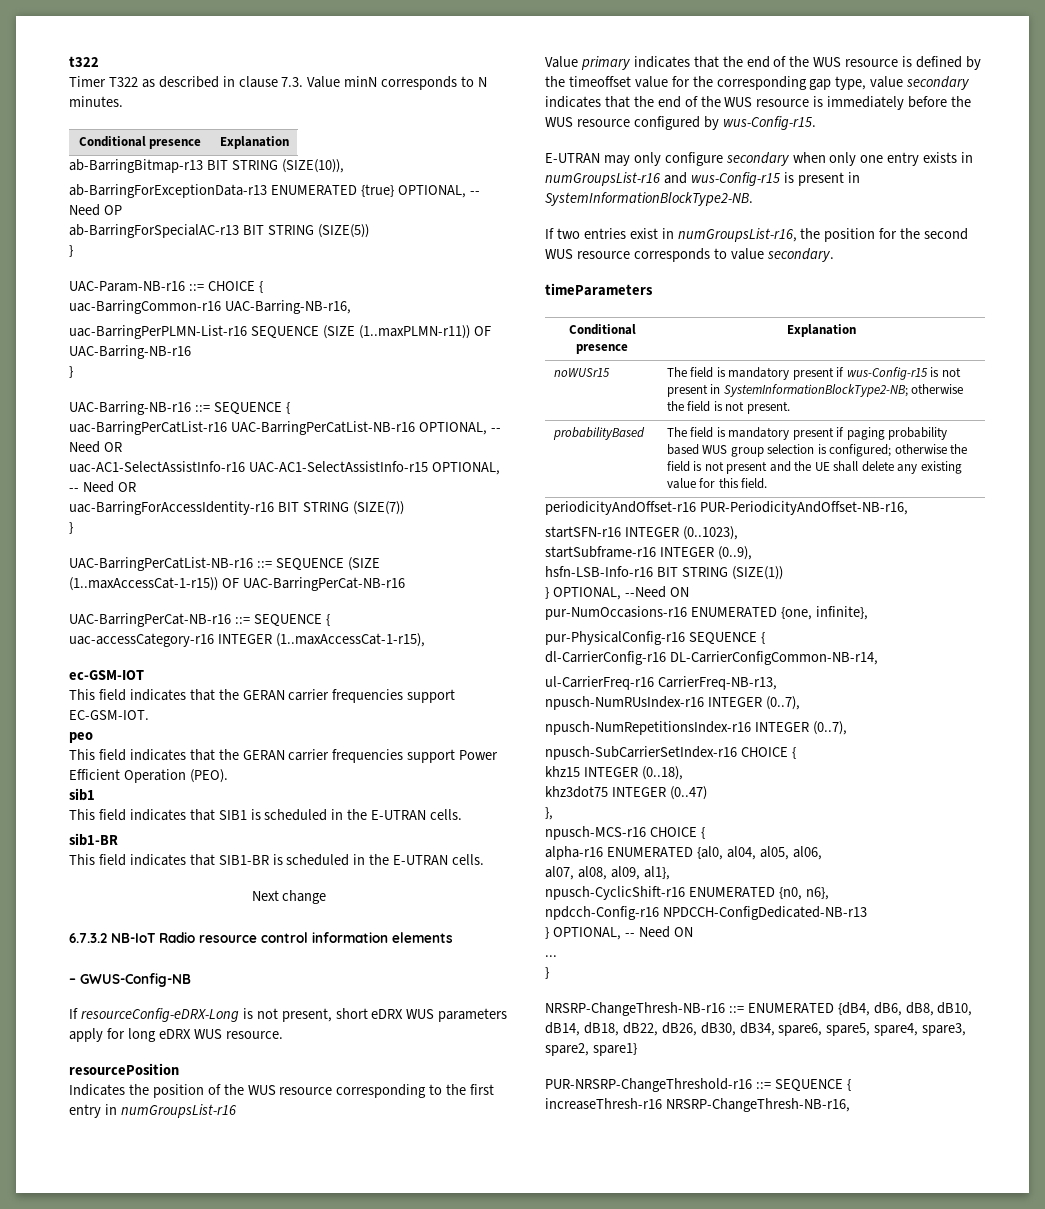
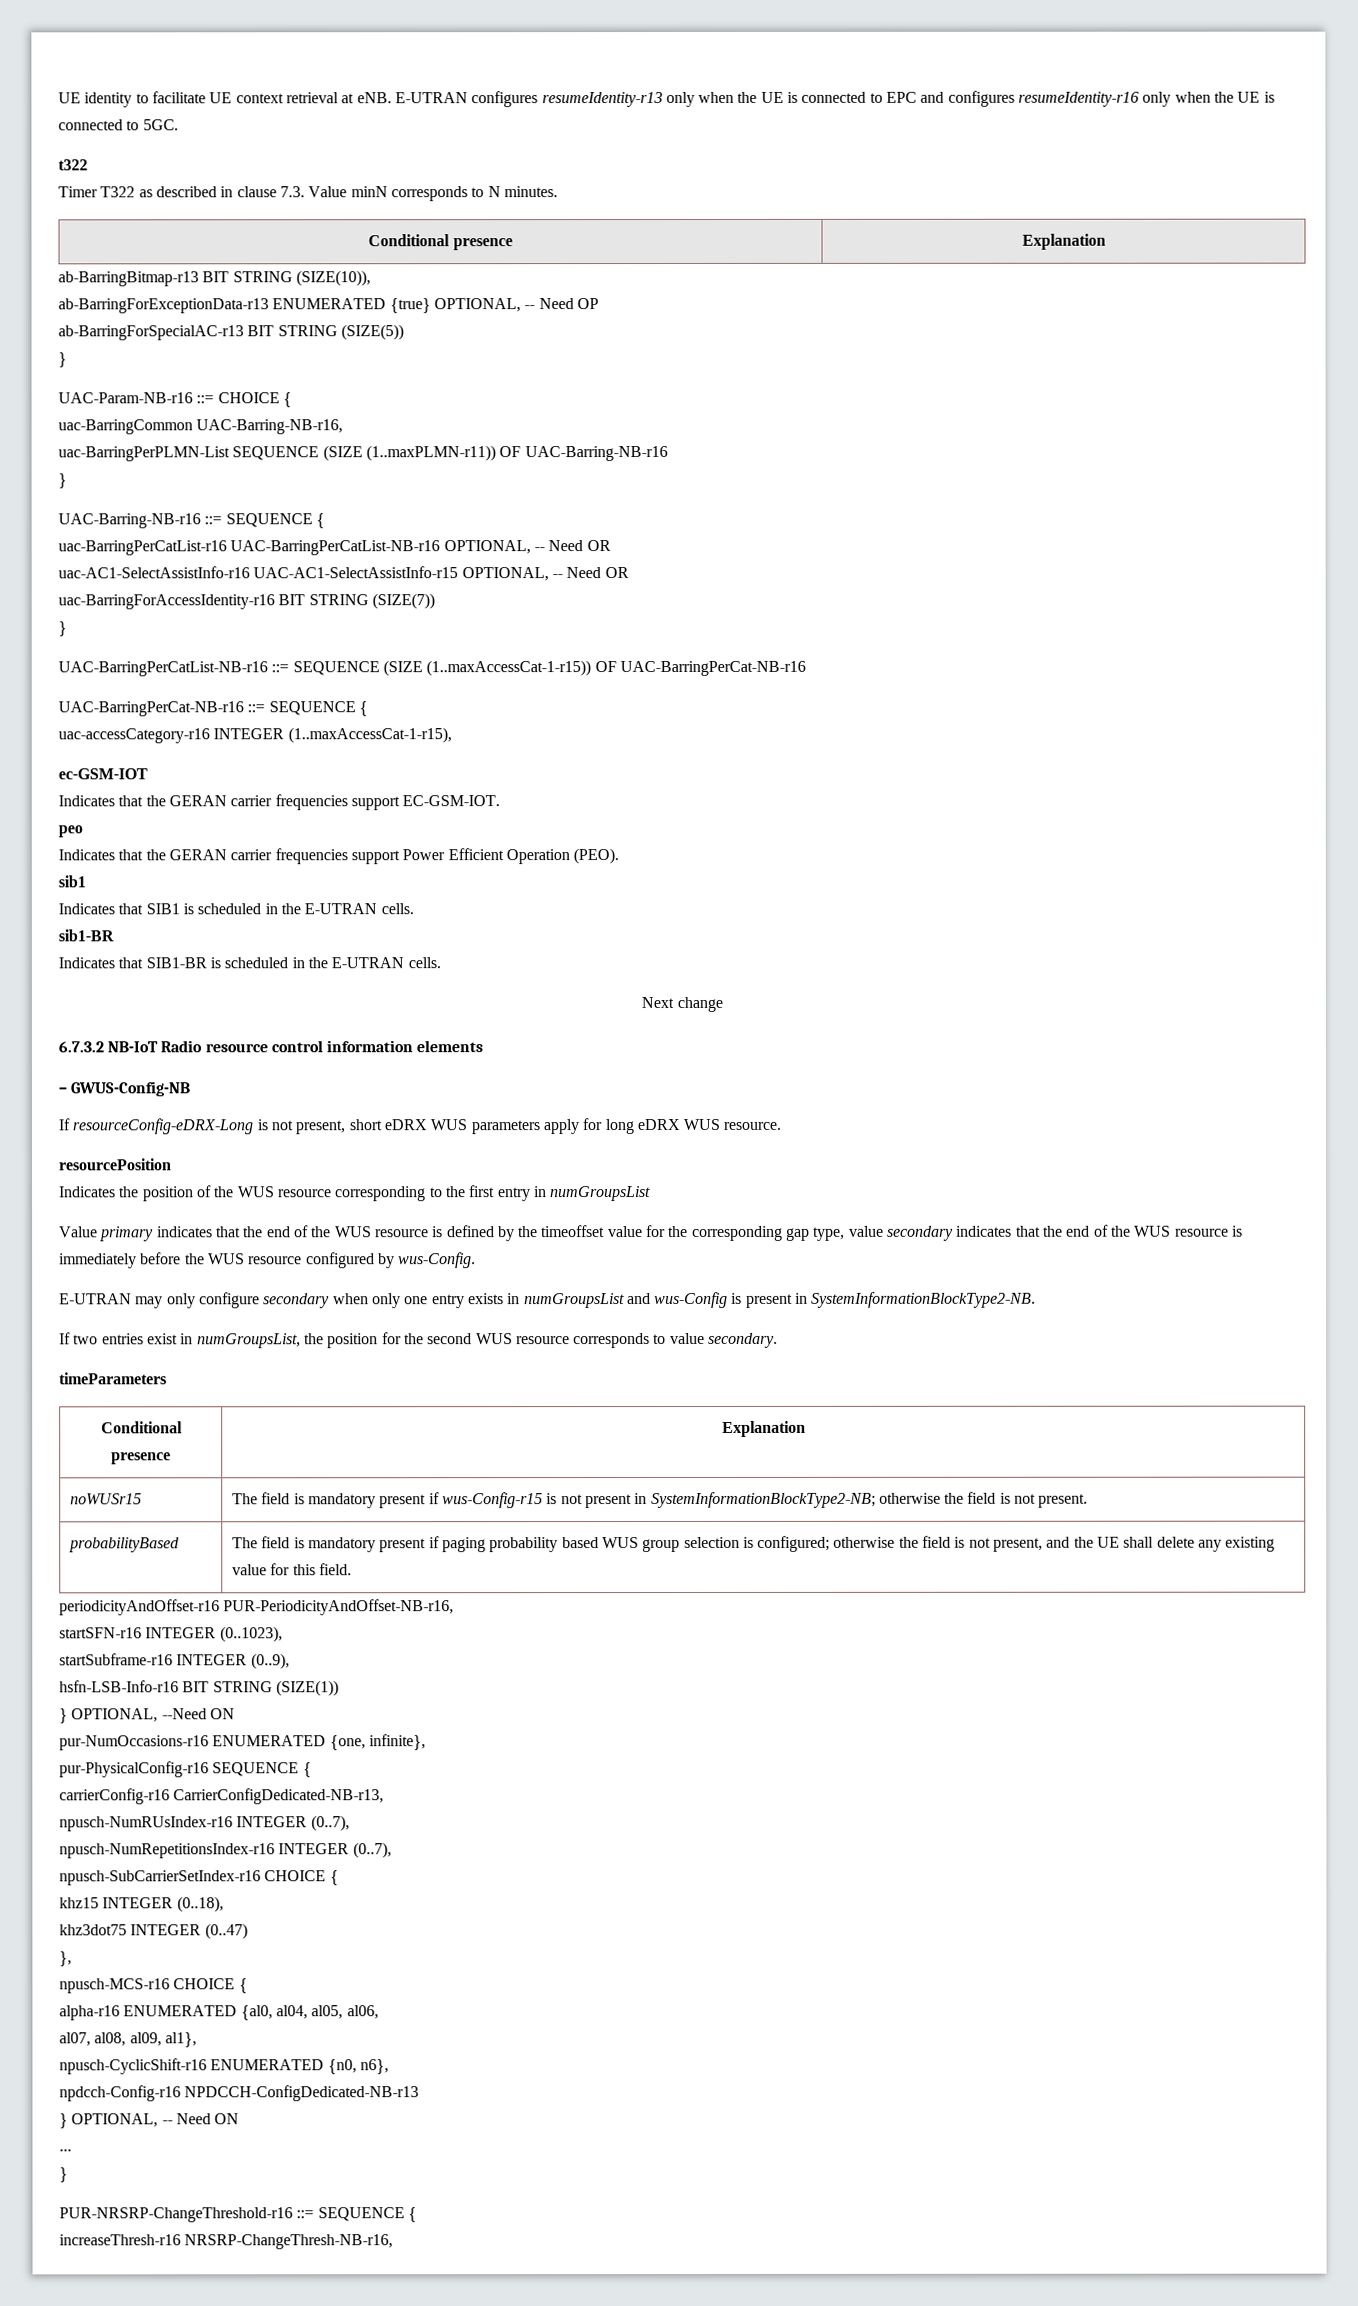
+ UE identity to facilitate UE context retrieval at eNB. E-UTRAN configures resumeIdentity-r13 only when the UE is connected to EPC and configures resumeIdentity-r16 only when the UE is connected to 5GC.
- uac-BarringCommon-r16 UAC-Barring-NB-r16,
+ uac-BarringCommon UAC-Barring-NB-r16,
- uac-BarringPerPLMN-List-r16 SEQUENCE (SIZE (1..maxPLMN-r11)) OF UAC-Barring-NB-r16
+ uac-BarringPerPLMN-List SEQUENCE (SIZE (1..maxPLMN-r11)) OF UAC-Barring-NB-r16
- This field indicates that the GERAN carrier frequencies support EC-GSM-IOT.
+ Indicates that the GERAN carrier frequencies support EC-GSM-IOT.
- This field indicates that the GERAN carrier frequencies support Power Efficient Operation (PEO).
+ Indicates that the GERAN carrier frequencies support Power Efficient Operation (PEO).
- This field indicates that SIB1 is scheduled in the E-UTRAN cells.
+ Indicates that SIB1 is scheduled in the E-UTRAN cells.
- This field indicates that SIB1-BR is scheduled in the E-UTRAN cells.
+ Indicates that SIB1-BR is scheduled in the E-UTRAN cells.
- Indicates the position of the WUS resource corresponding to the first entry in numGroupsList-r16
+ Indicates the position of the WUS resource corresponding to the first entry in numGroupsList
- Value primary indicates that the end of the WUS resource is defined by the timeoffset value for the corresponding gap type, value secondary indicates that the end of the WUS resource is immediately before the WUS resource configured by wus-Config-r15.
+ Value primary indicates that the end of the WUS resource is defined by the timeoffset value for the corresponding gap type, value secondary indicates that the end of the WUS resource is immediately before the WUS resource configured by wus-Config.
- E-UTRAN may only configure secondary when only one entry exists in numGroupsList-r16 and wus-Config-r15 is present in SystemInformationBlockType2-NB.
+ E-UTRAN may only configure secondary when only one entry exists in numGroupsList and wus-Config is present in SystemInformationBlockType2-NB.
- If two entries exist in numGroupsList-r16, the position for the second WUS resource corresponds to value secondary.
+ If two entries exist in numGroupsList, the position for the second WUS resource corresponds to value secondary.
- probabilityBased | The field is mandatory present if paging probability based WUS group selection is configured; otherwise the field is not present and the UE shall delete any existing value for this field.
+ probabilityBased | The field is mandatory present if paging probability based WUS group selection is configured; otherwise the field is not present, and the UE shall delete any existing value for this field.
- dl-CarrierConfig-r16 DL-CarrierConfigCommon-NB-r14,
- ul-CarrierFreq-r16 CarrierFreq-NB-r13,
+ carrierConfig-r16 CarrierConfigDedicated-NB-r13,
- NRSRP-ChangeThresh-NB-r16 ::= ENUMERATED {dB4, dB6, dB8, dB10, dB14, dB18, dB22, dB26, dB30, dB34, spare6, spare5, spare4, spare3, spare2, spare1}

